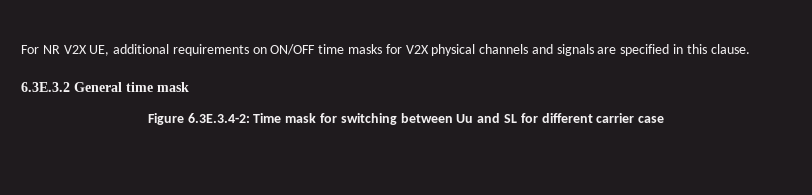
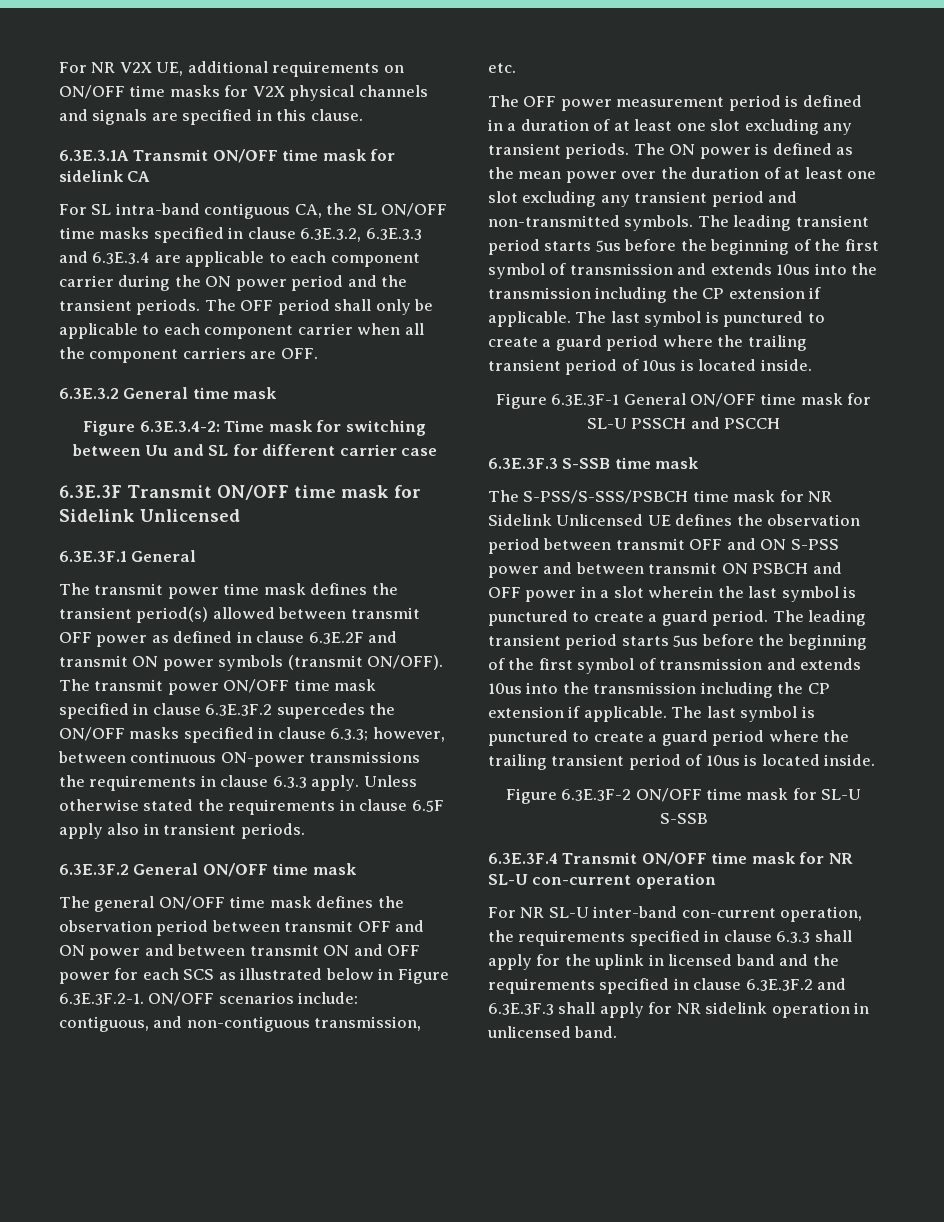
+ 6.3E.3.1A Transmit ON/OFF time mask for sidelink CA
+ For SL intra-band contiguous CA, the SL ON/OFF time masks specified in clause 6.3E.3.2, 6.3E.3.3 and 6.3E.3.4 are applicable to each component carrier during the ON power period and the transient periods. The OFF period shall only be applicable to each component carrier when all the component carriers are OFF.
+ 6.3E.3F Transmit ON/OFF time mask for Sidelink Unlicensed
+ 6.3E.3F.1 General
+ The transmit power time mask defines the transient period(s) allowed between transmit OFF power as defined in clause 6.3E.2F and transmit ON power symbols (transmit ON/OFF). The transmit power ON/OFF time mask specified in clause 6.3E.3F.2 supercedes the ON/OFF masks specified in clause 6.3.3; however, between continuous ON-power transmissions the requirements in clause 6.3.3 apply. Unless otherwise stated the requirements in clause 6.5F apply also in transient periods.
+ 6.3E.3F.2 General ON/OFF time mask
+ The general ON/OFF time mask defines the observation period between transmit OFF and ON power and between transmit ON and OFF power for each SCS as illustrated below in Figure 6.3E.3F.2-1. ON/OFF scenarios include: contiguous, and non-contiguous transmission, etc.
+ The OFF power measurement period is defined in a duration of at least one slot excluding any transient periods. The ON power is defined as the mean power over the duration of at least one slot excluding any transient period and non-transmitted symbols. The leading transient period starts 5us before the beginning of the first symbol of transmission and extends 10us into the transmission including the CP extension if applicable. The last symbol is punctured to create a guard period where the trailing transient period of 10us is located inside.
+ Figure 6.3E.3F-1 General ON/OFF time mask for SL-U PSSCH and PSCCH
+ 6.3E.3F.3 S-SSB time mask
+ The S-PSS/S-SSS/PSBCH time mask for NR Sidelink Unlicensed UE defines the observation period between transmit OFF and ON S-PSS power and between transmit ON PSBCH and OFF power in a slot wherein the last symbol is punctured to create a guard period. The leading transient period starts 5us before the beginning of the first symbol of transmission and extends 10us into the transmission including the CP extension if applicable. The last symbol is punctured to create a guard period where the trailing transient period of 10us is located inside.
+ Figure 6.3E.3F-2 ON/OFF time mask for SL-U S-SSB
+ 6.3E.3F.4 Transmit ON/OFF time mask for NR SL-U con-current operation
+ For NR SL-U inter-band con-current operation, the requirements specified in clause 6.3.3 shall apply for the uplink in licensed band and the requirements specified in clause 6.3E.3F.2 and 6.3E.3F.3 shall apply for NR sidelink operation in unlicensed band.

